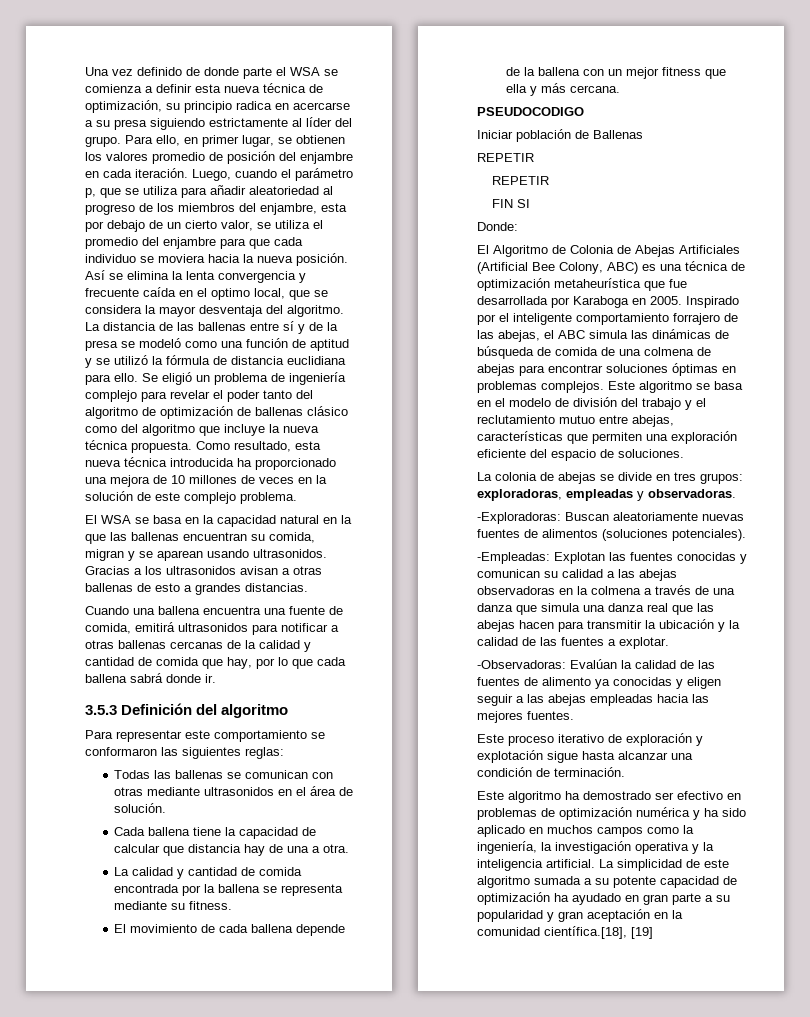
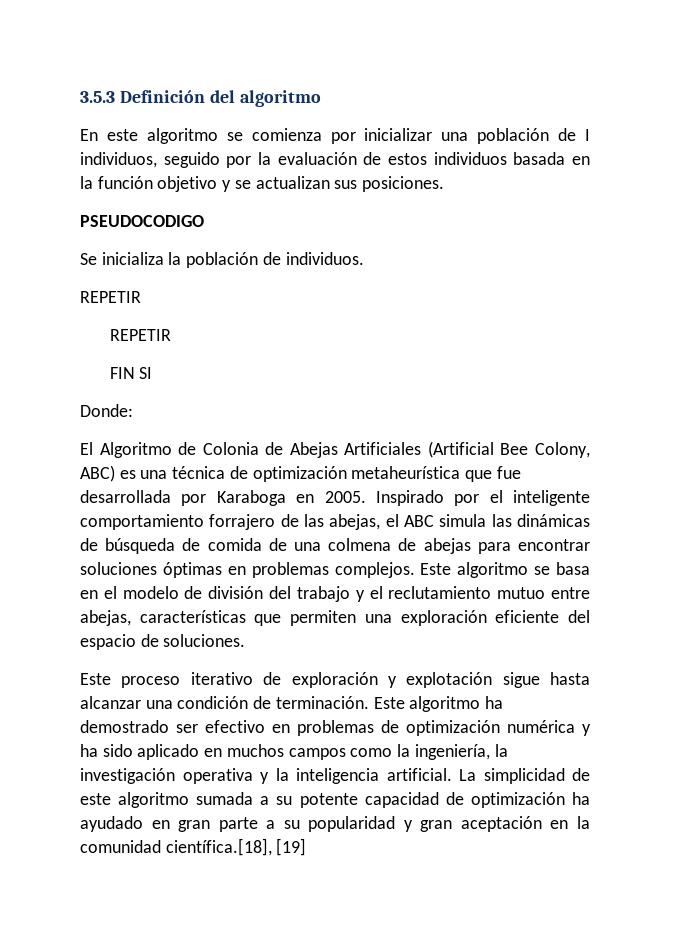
- Una vez definido de donde parte el WSA se comienza a definir esta nueva técnica de optimización, su principio radica en acercarse a su presa siguiendo estrictamente al líder del grupo. Para ello, en primer lugar, se obtienen los valores promedio de posición del enjambre en cada iteración. Luego, cuando el parámetro p, que se utiliza para añadir aleatoriedad al progreso de los miembros del enjambre, esta por debajo de un cierto valor, se utiliza el promedio del enjambre para que cada individuo se moviera hacia la nueva posición. Así se elimina la lenta convergencia y frecuente caída en el optimo local, que se considera la mayor desventaja del algoritmo. La distancia de las ballenas entre sí y de la presa se modeló como una función de aptitud y se utilizó la fórmula de distancia euclidiana para ello. Se eligió un problema de ingeniería complejo para revelar el poder tanto del algoritmo de optimización de ballenas clásico como del algoritmo que incluye la nueva técnica propuesta. Como resultado, esta nueva técnica introducida ha proporcionado una mejora de 10 millones de veces en la solución de este complejo problema.
- El WSA se basa en la capacidad natural en la que las ballenas encuentran su comida, migran y se aparean usando ultrasonidos. Gracias a los ultrasonidos avisan a otras ballenas de esto a grandes distancias.
- Cuando una ballena encuentra una fuente de comida, emitirá ultrasonidos para notificar a otras ballenas cercanas de la calidad y cantidad de comida que hay, por lo que cada ballena sabrá donde ir.
  3.5.3 Definición del algoritmo
- Para representar este comportamiento se conformaron las siguientes reglas:
- Todas las ballenas se comunican con otras mediante ultrasonidos en el área de solución.
- Cada ballena tiene la capacidad de calcular que distancia hay de una a otra.
- La calidad y cantidad de comida encontrada por la ballena se representa mediante su fitness.
- El movimiento de cada ballena depende de la ballena con un mejor fitness que ella y más cercana.
+ En este algoritmo se comienza por inicializar una población de I individuos, seguido por la evaluación de estos individuos basada en la función objetivo y se actualizan sus posiciones.
  PSEUDOCODIGO
- Iniciar población de Ballenas
+ Se inicializa la población de individuos.
- La colonia de abejas se divide en tres grupos: exploradoras, empleadas y observadoras.
- -Exploradoras: Buscan aleatoriamente nuevas fuentes de alimentos (soluciones potenciales).
- -Empleadas: Explotan las fuentes conocidas y comunican su calidad a las abejas observadoras en la colmena a través de una danza que simula una danza real que las abejas hacen para transmitir la ubicación y la calidad de las fuentes a explotar.
- -Observadoras: Evalúan la calidad de las fuentes de alimento ya conocidas y eligen seguir a las abejas empleadas hacia las mejores fuentes.
- Este proceso iterativo de exploración y explotación sigue hasta alcanzar una condición de terminación.
- Este algoritmo ha demostrado ser efectivo en problemas de optimización numérica y ha sido aplicado en muchos campos como la ingeniería, la investigación operativa y la inteligencia artificial.
+ Este proceso iterativo de exploración y explotación sigue hasta alcanzar una condición de terminación. Este algoritmo ha demostrado ser efectivo en problemas de optimización numérica y ha sido aplicado en muchos campos como la ingeniería, la investigación operativa y la inteligencia artificial.

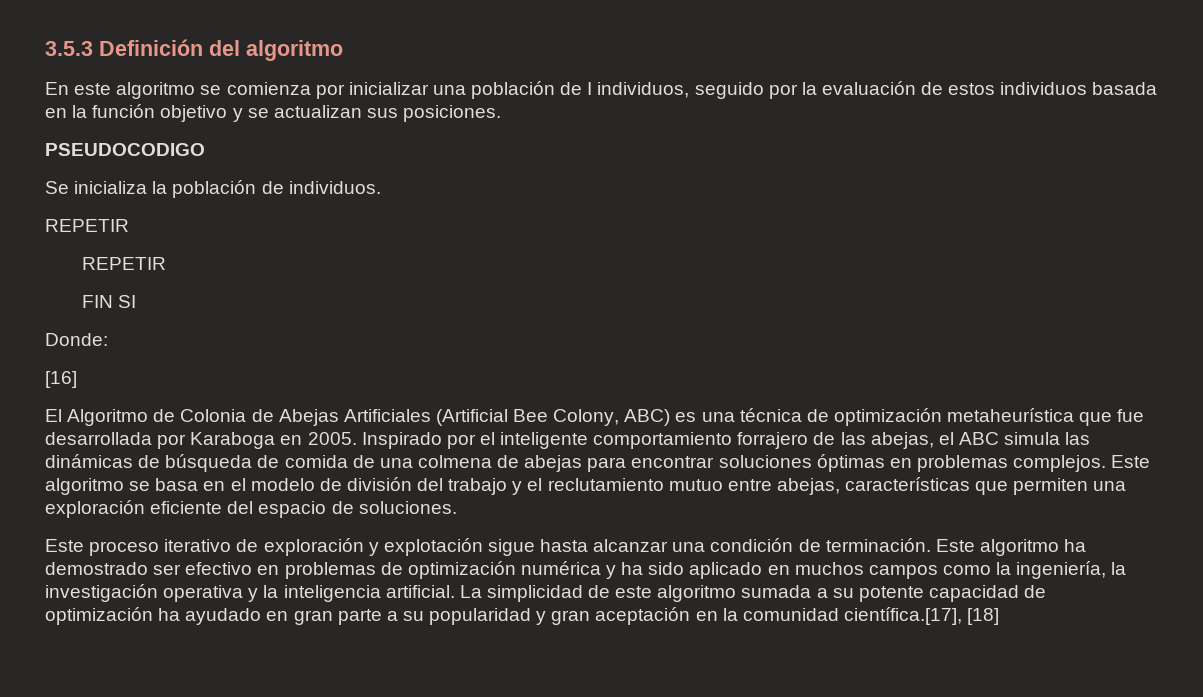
+ [16]
- La simplicidad de este algoritmo sumada a su potente capacidad de optimización ha ayudado en gran parte a su popularidad y gran aceptación en la comunidad científica.[18], [19]
+ La simplicidad de este algoritmo sumada a su potente capacidad de optimización ha ayudado en gran parte a su popularidad y gran aceptación en la comunidad científica.[17], [18]

